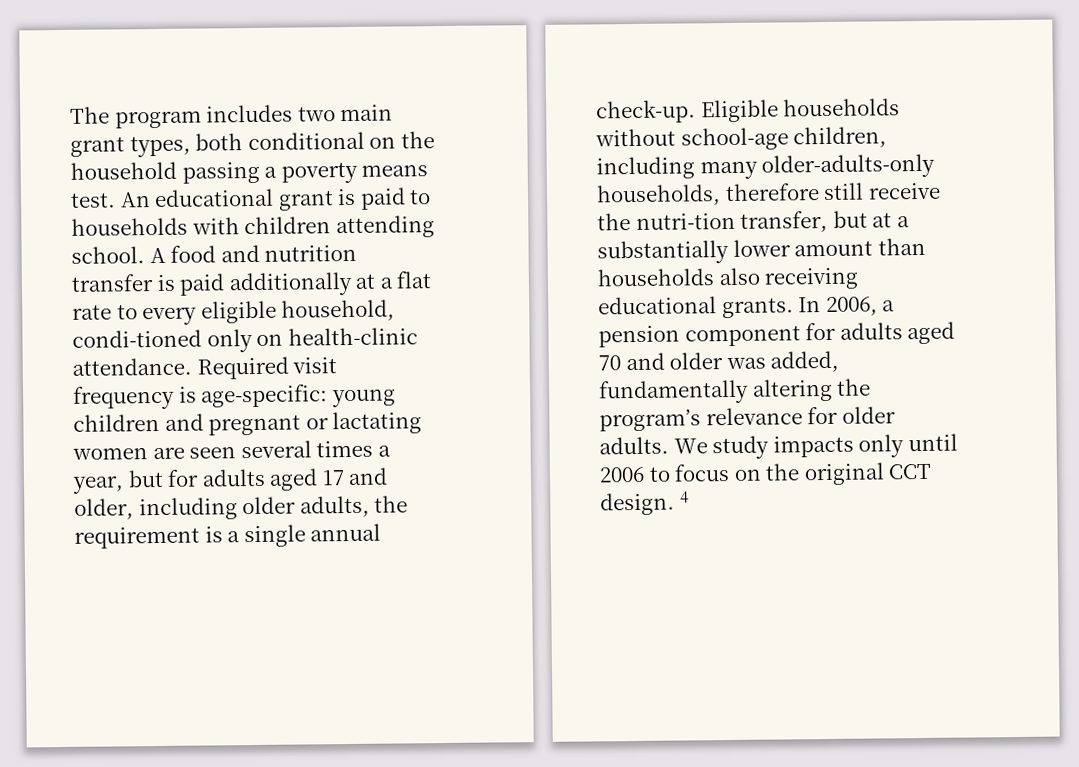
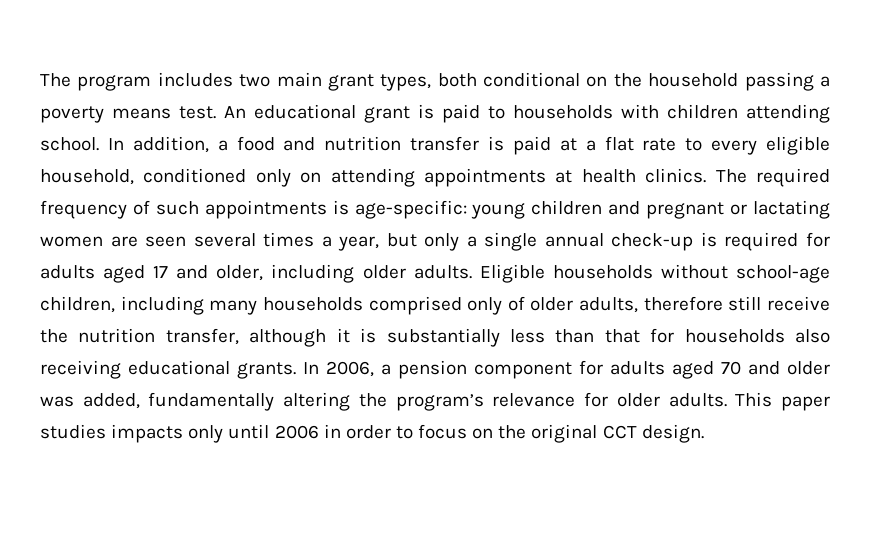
- A food and nutrition transfer is paid additionally at a flat rate to every eligible household, condi-tioned only on health-clinic attendance. Required visit frequency is age-specific: young children and pregnant or lactating women are seen several times a year, but for adults aged 17 and older, including older adults, the requirement is a single annual check-up.
+ In addition, a food and nutrition transfer is paid at a flat rate to every eligible household, conditioned only on attending appointments at health clinics. The required frequency of such appointments is age-specific: young children and pregnant or lactating women are seen several times a year, but only a single annual check-up is required for adults aged 17 and older, including older adults.
- Eligible households without school-age children, including many older-adults-only households, therefore still receive the nutri-tion transfer, but at a substantially lower amount than households also receiving educational grants.
+ Eligible households without school-age children, including many households comprised only of older adults, therefore still receive the nutrition transfer, although it is substantially less than that for households also receiving educational grants.
- We study impacts only until 2006 to focus on the original CCT design. 4
+ This paper studies impacts only until 2006 in order to focus on the original CCT design.

